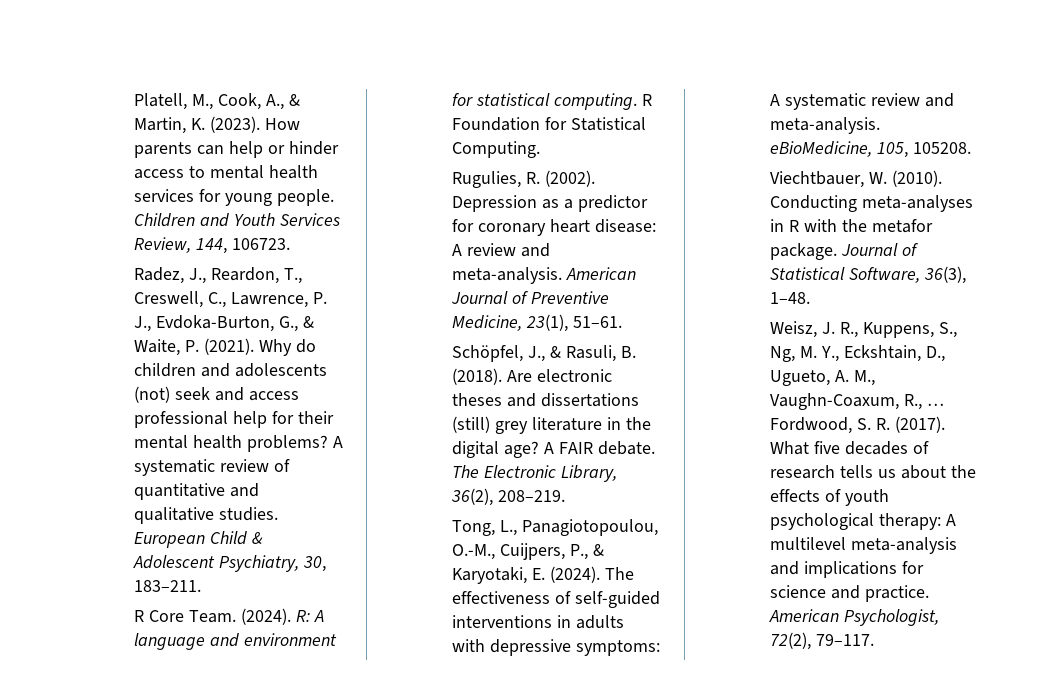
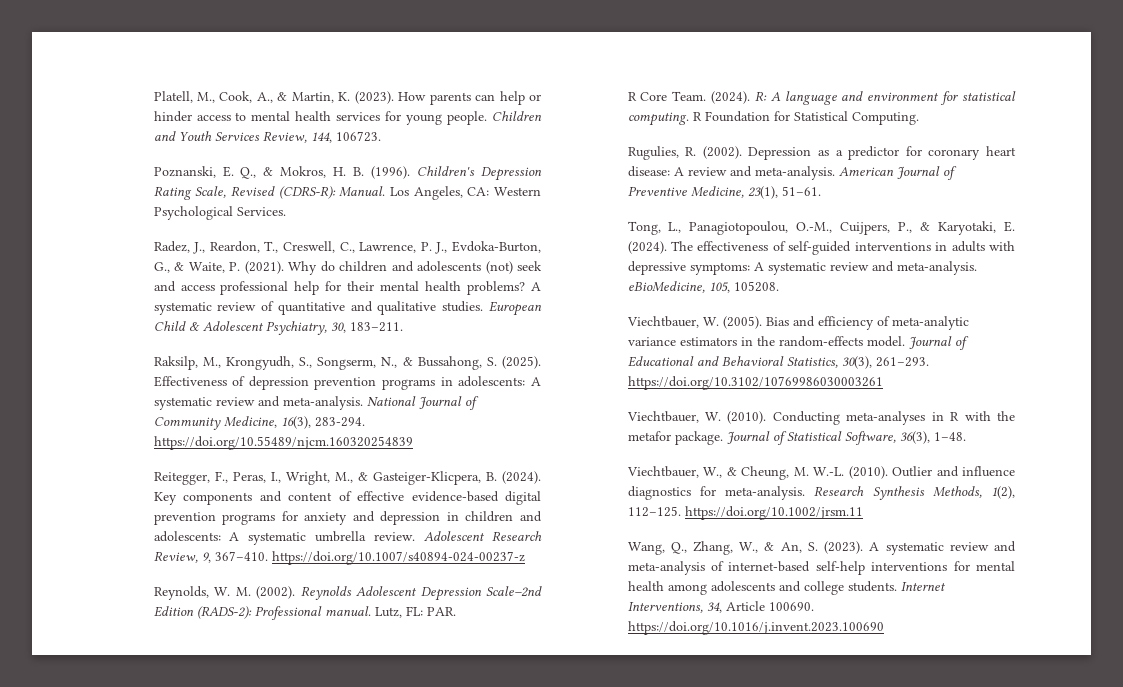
+ Poznanski, E. Q., & Mokros, H. B. (1996). Children's Depression Rating Scale, Revised (CDRS-R): Manual. Los Angeles, CA: Western Psychological Services.
+ Raksilp, M., Krongyudh, S., Songserm, N., & Bussahong, S. (2025). Effectiveness of depression prevention programs in adolescents: A systematic review and meta-analysis. National Journal of Community Medicine, 16(3), 283-294. https://doi.org/10.55489/njcm.160320254839
+ Reitegger, F., Peras, I., Wright, M., & Gasteiger-Klicpera, B. (2024). Key components and content of effective evidence-based digital prevention programs for anxiety and depression in children and adolescents: A systematic umbrella review. Adolescent Research Review, 9, 367–410. https://doi.org/10.1007/s40894-024-00237-z
+ Reynolds, W. M. (2002). Reynolds Adolescent Depression Scale–2nd Edition (RADS-2): Professional manual. Lutz, FL: PAR.
- Schöpfel, J., & Rasuli, B. (2018). Are electronic theses and dissertations (still) grey literature in the digital age? A FAIR debate. The Electronic Library, 36(2), 208–219.
+ Viechtbauer, W. (2005). Bias and efficiency of meta-analytic variance estimators in the random-effects model. Journal of Educational and Behavioral Statistics, 30(3), 261–293. https://doi.org/10.3102/10769986030003261
- Weisz, J. R., Kuppens, S., Ng, M. Y., Eckshtain, D., Ugueto, A. M., Vaughn-Coaxum, R., … Fordwood, S. R. (2017). What five decades of research tells us about the effects of youth psychological therapy: A multilevel meta-analysis and implications for science and practice. American Psychologist, 72(2), 79–117.
+ Viechtbauer, W., & Cheung, M. W.-L. (2010). Outlier and influence diagnostics for meta-analysis. Research Synthesis Methods, 1(2), 112–125. https://doi.org/10.1002/jrsm.11
+ Wang, Q., Zhang, W., & An, S. (2023). A systematic review and meta-analysis of internet-based self-help interventions for mental health among adolescents and college students. Internet Interventions, 34, Article 100690. https://doi.org/10.1016/j.invent.2023.100690

